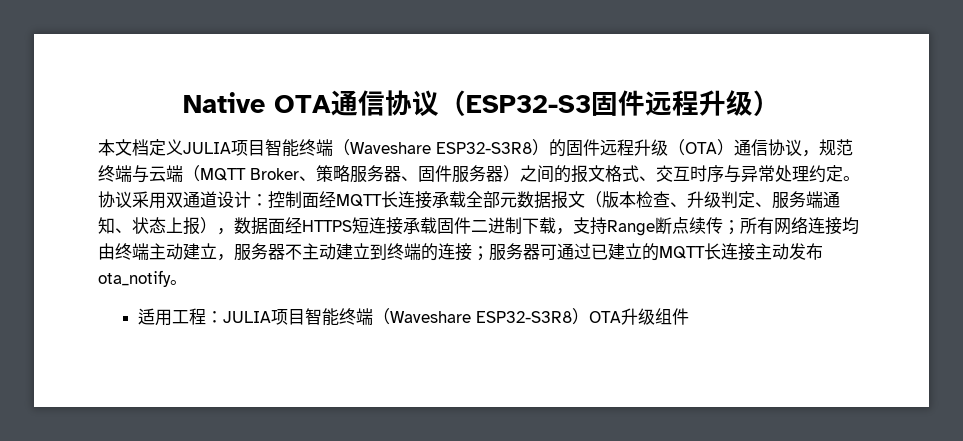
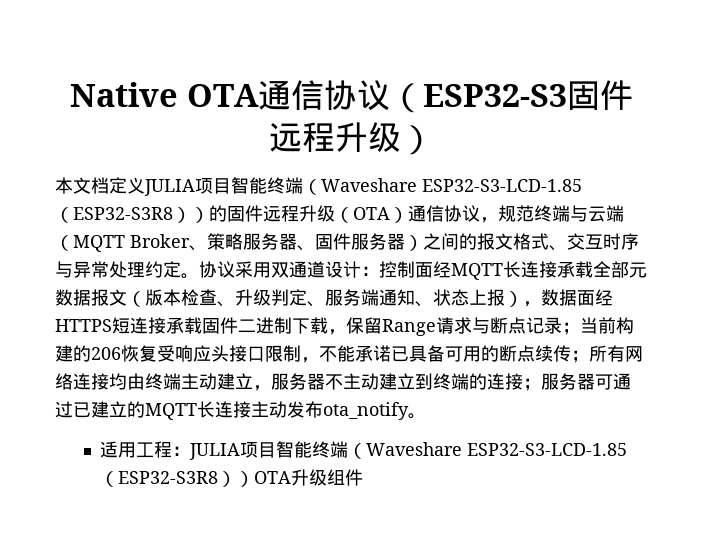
- 本文档定义JULIA项目智能终端（Waveshare ESP32-S3R8）的固件远程升级（OTA）通信协议，规范终端与云端（MQTT Broker、策略服务器、固件服务器）之间的报文格式、交互时序与异常处理约定。
+ 本文档定义JULIA项目智能终端（Waveshare ESP32-S3-LCD-1.85（ESP32-S3R8））的固件远程升级（OTA）通信协议，规范终端与云端（MQTT Broker、策略服务器、固件服务器）之间的报文格式、交互时序与异常处理约定。
- 控制面经MQTT长连接承载全部元数据报文（版本检查、升级判定、服务端通知、状态上报），数据面经HTTPS短连接承载固件二进制下载，支持Range断点续传；
+ 控制面经MQTT长连接承载全部元数据报文（版本检查、升级判定、服务端通知、状态上报），数据面经HTTPS短连接承载固件二进制下载，保留Range请求与断点记录；当前构建的206恢复受响应头接口限制，不能承诺已具备可用的断点续传；
- 适用工程：JULIA项目智能终端（Waveshare ESP32-S3R8）OTA升级组件
+ 适用工程：JULIA项目智能终端（Waveshare ESP32-S3-LCD-1.85（ESP32-S3R8））OTA升级组件

